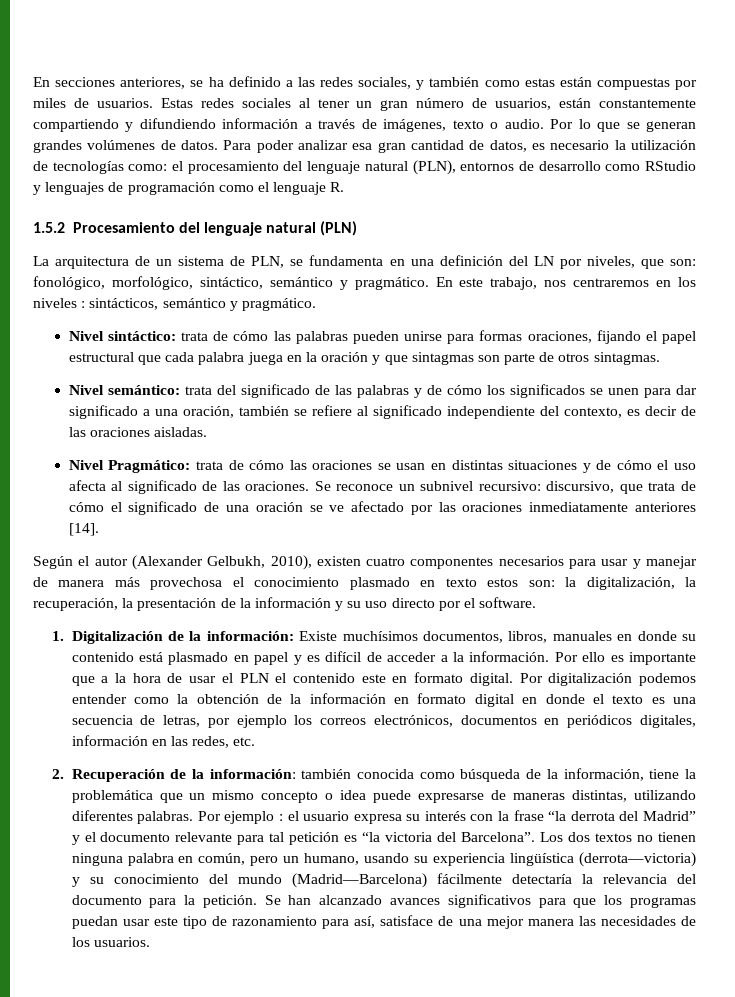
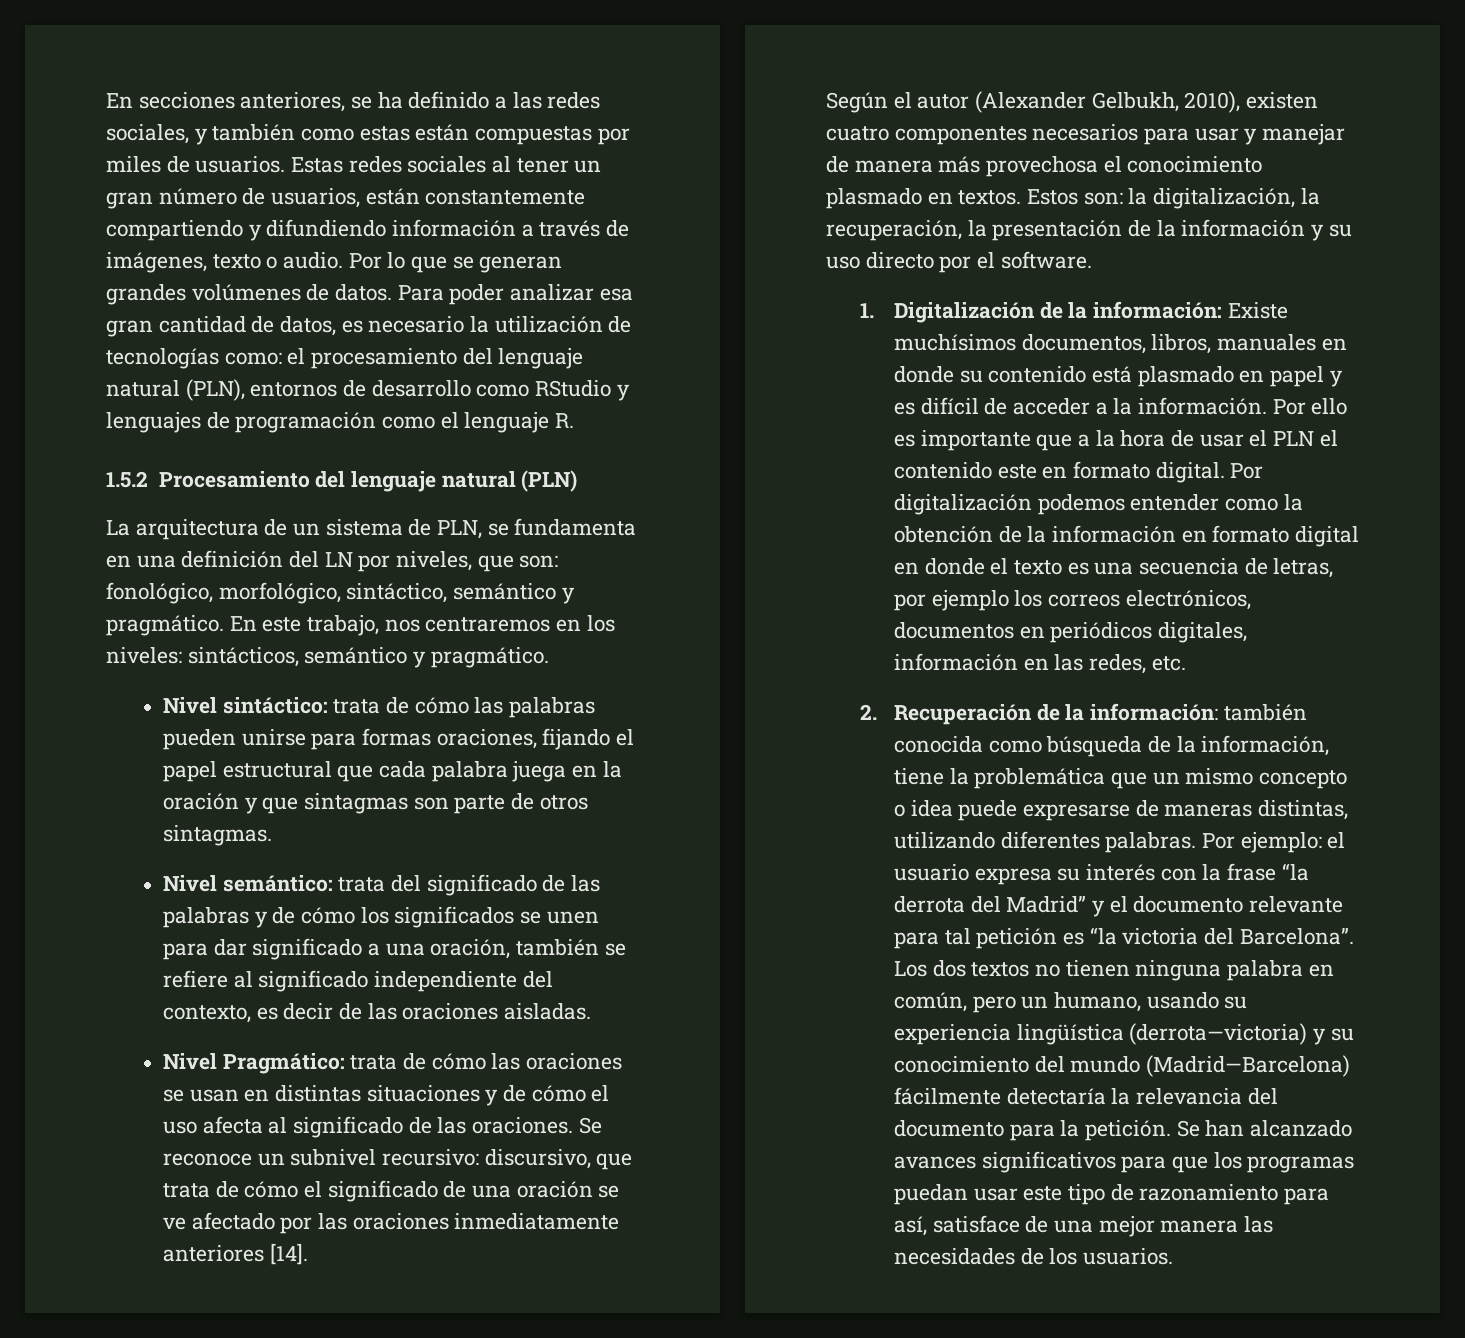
- En este trabajo, nos centraremos en los niveles : sintácticos, semántico y pragmático.
+ En este trabajo, nos centraremos en los niveles: sintácticos, semántico y pragmático.
- Según el autor (Alexander Gelbukh, 2010), existen cuatro componentes necesarios para usar y manejar de manera más provechosa el conocimiento plasmado en texto estos son: la digitalización, la recuperación, la presentación de la información y su uso directo por el software.
+ Según el autor (Alexander Gelbukh, 2010), existen cuatro componentes necesarios para usar y manejar de manera más provechosa el conocimiento plasmado en textos. Estos son: la digitalización, la recuperación, la presentación de la información y su uso directo por el software.
- Por ejemplo : el usuario expresa su interés con la frase “la derrota del Madrid” y el documento relevante para tal petición es “la victoria del Barcelona”.
+ Por ejemplo: el usuario expresa su interés con la frase “la derrota del Madrid” y el documento relevante para tal petición es “la victoria del Barcelona”.

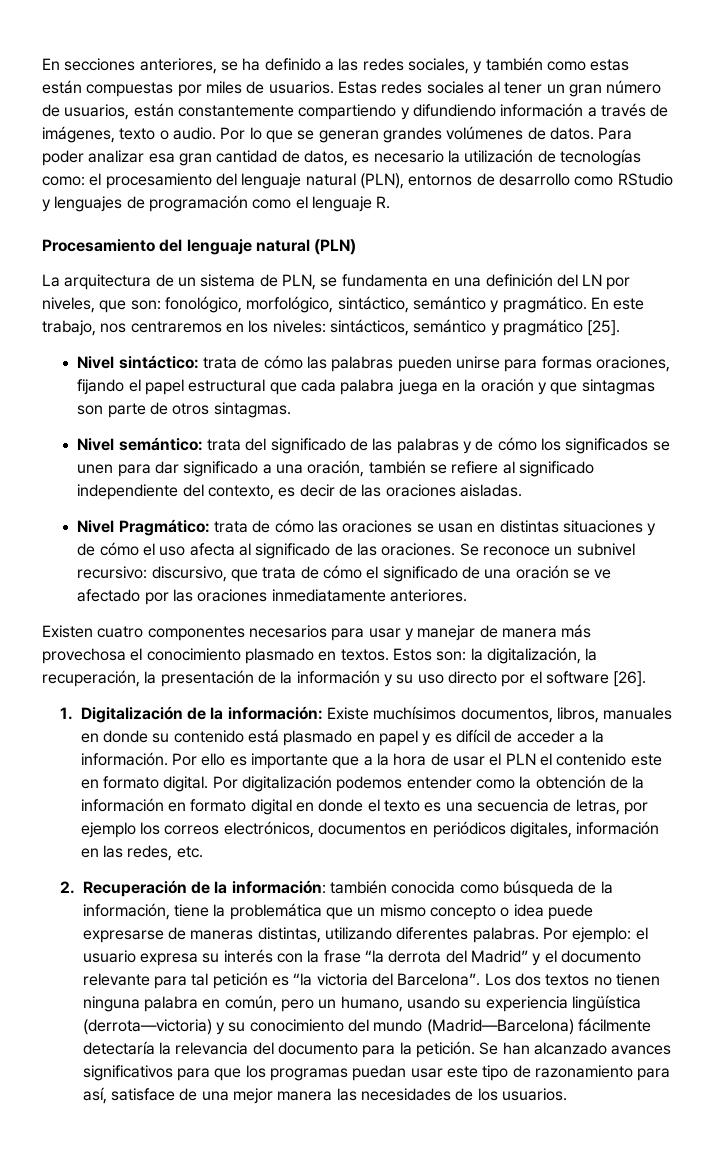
- 1.5.2 Procesamiento del lenguaje natural (PLN)
+ Procesamiento del lenguaje natural (PLN)
- En este trabajo, nos centraremos en los niveles: sintácticos, semántico y pragmático.
+ En este trabajo, nos centraremos en los niveles: sintácticos, semántico y pragmático [25].
- Se reconoce un subnivel recursivo: discursivo, que trata de cómo el significado de una oración se ve afectado por las oraciones inmediatamente anteriores [14].
- Según el autor (Alexander Gelbukh, 2010), existen cuatro componentes necesarios para usar y manejar de manera más provechosa el conocimiento plasmado en textos.
+ Se reconoce un subnivel recursivo: discursivo, que trata de cómo el significado de una oración se ve afectado por las oraciones inmediatamente anteriores.
+ Existen cuatro componentes necesarios para usar y manejar de manera más provechosa el conocimiento plasmado en textos.
- Estos son: la digitalización, la recuperación, la presentación de la información y su uso directo por el software.
+ Estos son: la digitalización, la recuperación, la presentación de la información y su uso directo por el software [26].

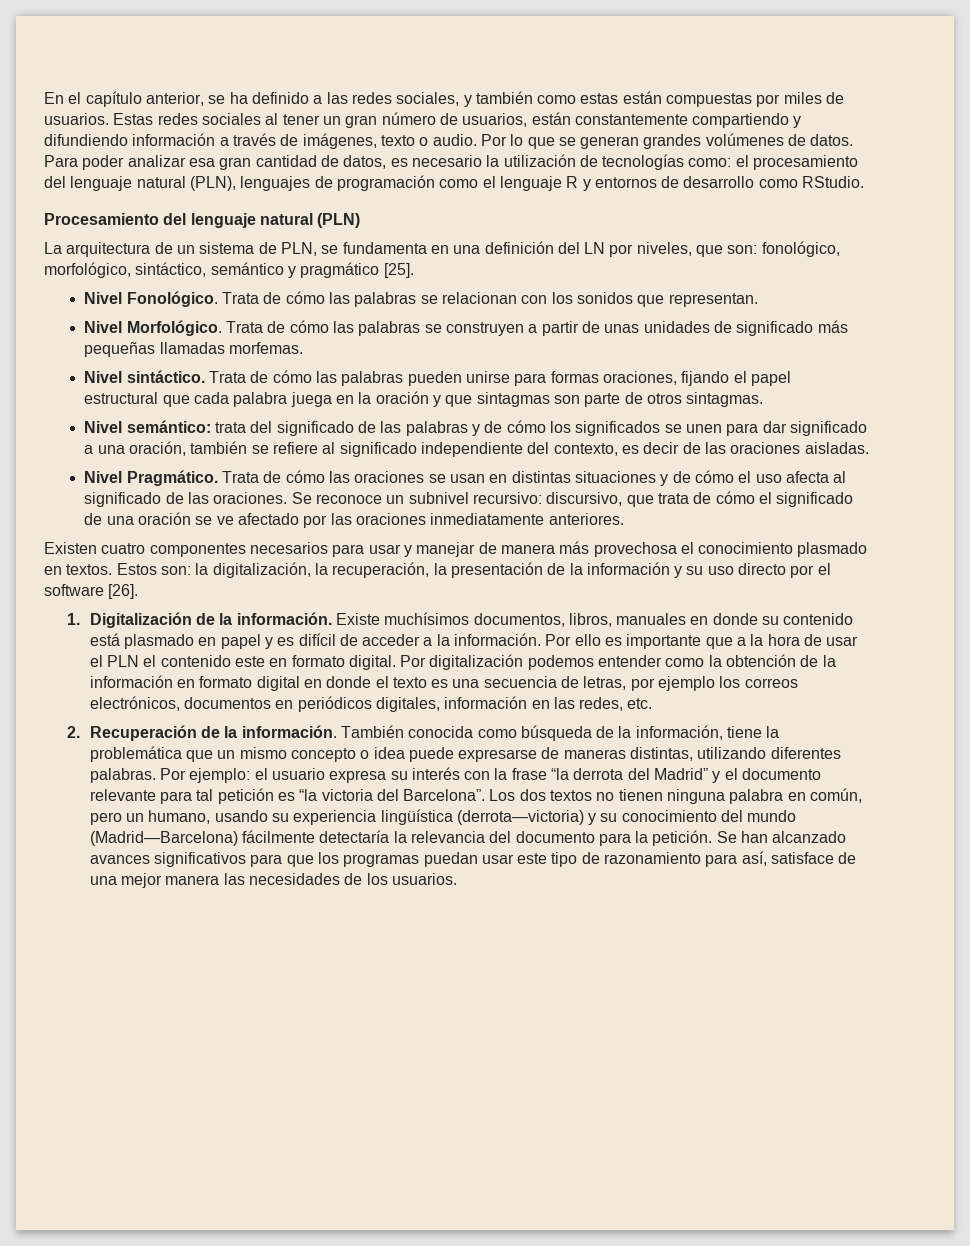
- En secciones anteriores, se ha definido a las redes sociales, y también como estas están compuestas por miles de usuarios.
+ En el capítulo anterior, se ha definido a las redes sociales, y también como estas están compuestas por miles de usuarios.
- Para poder analizar esa gran cantidad de datos, es necesario la utilización de tecnologías como: el procesamiento del lenguaje natural (PLN), entornos de desarrollo como RStudio y lenguajes de programación como el lenguaje R.
+ Para poder analizar esa gran cantidad de datos, es necesario la utilización de tecnologías como: el procesamiento del lenguaje natural (PLN), lenguajes de programación como el lenguaje R y entornos de desarrollo como RStudio.
- La arquitectura de un sistema de PLN, se fundamenta en una definición del LN por niveles, que son: fonológico, morfológico, sintáctico, semántico y pragmático. En este trabajo, nos centraremos en los niveles: sintácticos, semántico y pragmático [25].
- Nivel sintáctico: trata de cómo las palabras pueden unirse para formas oraciones, fijando el papel estructural que cada palabra juega en la oración y que sintagmas son parte de otros sintagmas.
+ La arquitectura de un sistema de PLN, se fundamenta en una definición del LN por niveles, que son: fonológico, morfológico, sintáctico, semántico y pragmático [25].
+ Nivel Fonológico. Trata de cómo las palabras se relacionan con los sonidos que representan.
+ Nivel Morfológico. Trata de cómo las palabras se construyen a partir de unas unidades de significado más pequeñas llamadas morfemas.
+ Nivel sintáctico. Trata de cómo las palabras pueden unirse para formas oraciones, fijando el papel estructural que cada palabra juega en la oración y que sintagmas son parte de otros sintagmas.
- Nivel Pragmático: trata de cómo las oraciones se usan en distintas situaciones y de cómo el uso afecta al significado de las oraciones.
+ Nivel Pragmático. Trata de cómo las oraciones se usan en distintas situaciones y de cómo el uso afecta al significado de las oraciones.
- 1. Digitalización de la información: Existe muchísimos documentos, libros, manuales en donde su contenido está plasmado en papel y es difícil de acceder a la información.
+ 1. Digitalización de la información. Existe muchísimos documentos, libros, manuales en donde su contenido está plasmado en papel y es difícil de acceder a la información.
- 2. Recuperación de la información: también conocida como búsqueda de la información, tiene la problemática que un mismo concepto o idea puede expresarse de maneras distintas, utilizando diferentes palabras.
+ 2. Recuperación de la información. También conocida como búsqueda de la información, tiene la problemática que un mismo concepto o idea puede expresarse de maneras distintas, utilizando diferentes palabras.

